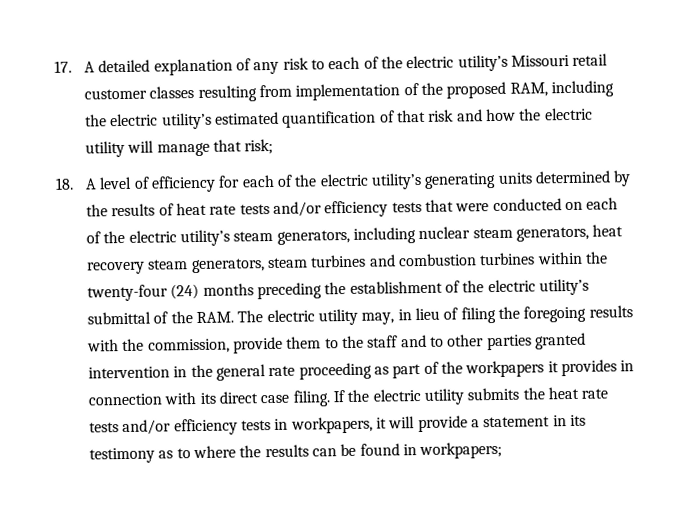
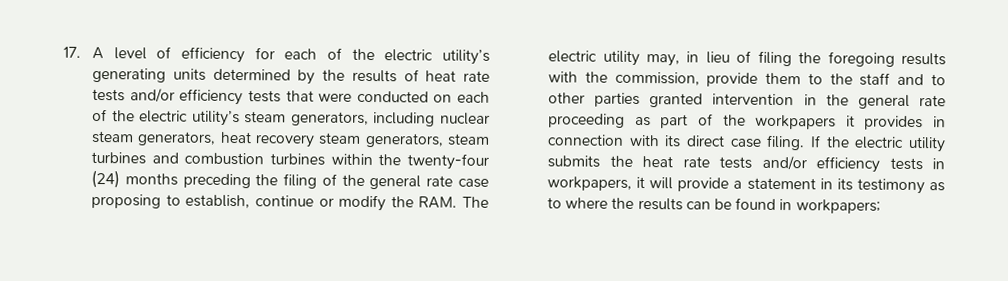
- 17. A detailed explanation of any risk to each of the electric utility’s Missouri retail customer classes resulting from implementation of the proposed RAM, including the electric utility’s estimated quantification of that risk and how the electric utility will manage that risk;
- 18. A level of efficiency for each of the electric utility’s generating units determined by the results of heat rate tests and/or efficiency tests that were conducted on each of the electric utility’s steam generators, including nuclear steam generators, heat recovery steam generators, steam turbines and combustion turbines within the twenty-four (24) months preceding the establishment of the electric utility’s submittal of the RAM. The electric utility may, in lieu of filing the foregoing results with the commission, provide them to the staff and to other parties granted intervention in the general rate proceeding as part of the workpapers it provides in connection with its direct case filing.
+ 17. A level of efficiency for each of the electric utility’s generating units determined by the results of heat rate tests and/or efficiency tests that were conducted on each of the electric utility’s steam generators, including nuclear steam generators, heat recovery steam generators, steam turbines and combustion turbines within the twenty-four (24) months preceding the filing of the general rate case proposing to establish, continue or modify the RAM. The electric utility may, in lieu of filing the foregoing results with the commission, provide them to the staff and to other parties granted intervention in the general rate proceeding as part of the workpapers it provides in connection with its direct case filing.

